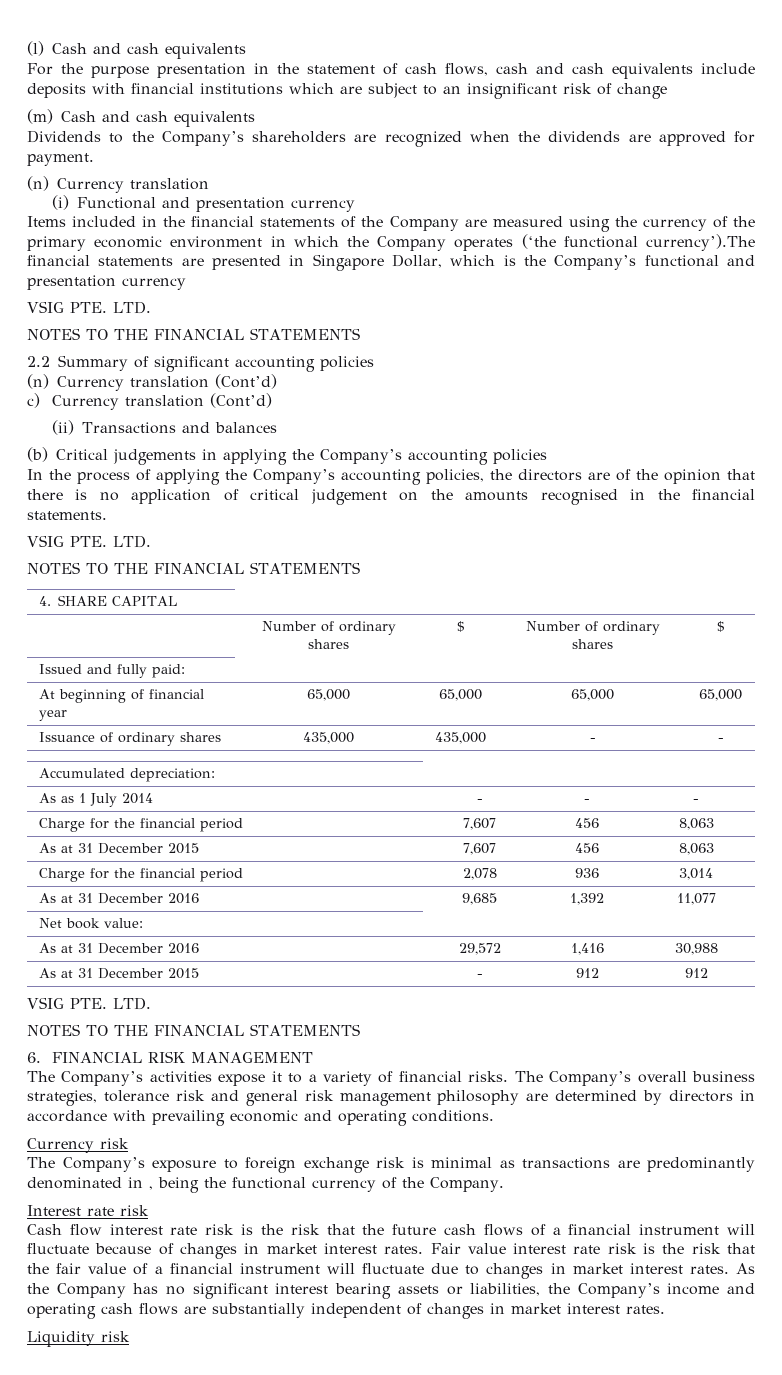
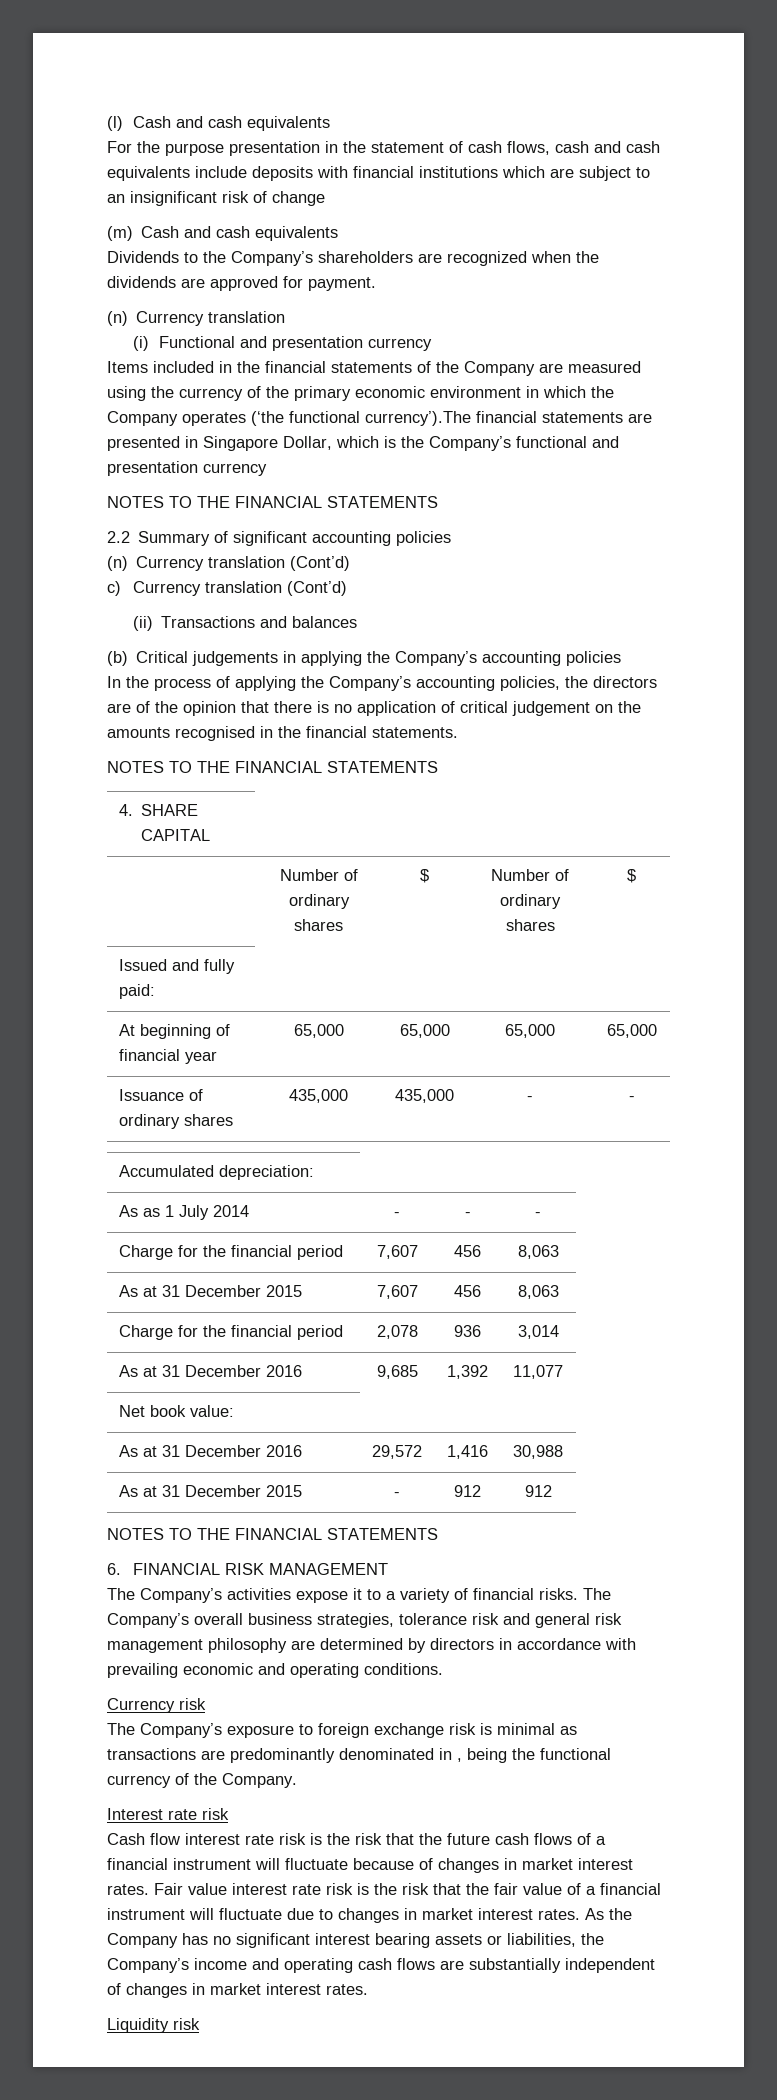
  Items included in the financial statements of the Company are measured using the currency of the primary economic environment in which the Company operates (‘the functional currency’).The financial statements are presented in Singapore Dollar, which is the Company’s functional and presentation currency
- VSIG PTE. LTD.
  In the process of applying the Company’s accounting policies, the directors are of the opinion that there is no application of critical judgement on the amounts recognised in the financial statements.
- VSIG PTE. LTD.
  As at 31 December 2015 | - | 912 | 912
- VSIG PTE. LTD.

